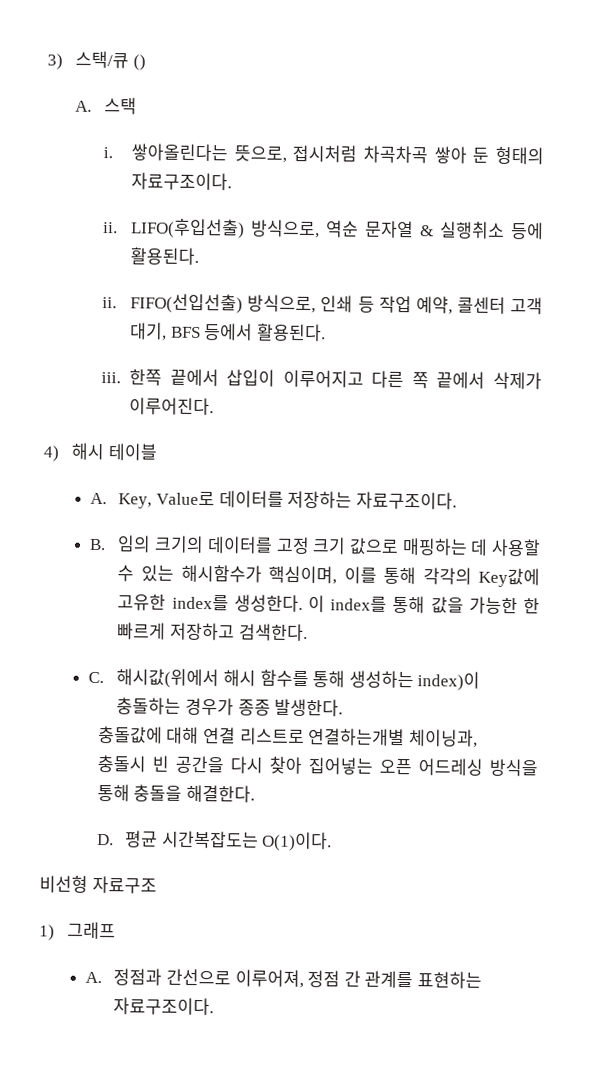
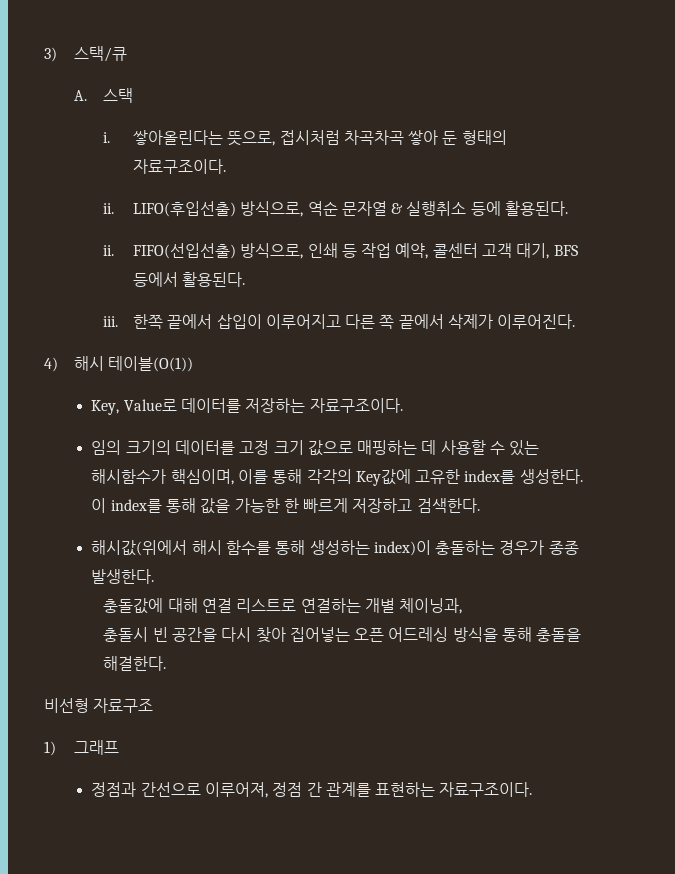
- 3) 스택/큐 ()
+ 3) 스택/큐
- 4) 해시 테이블
- A. Key, Value로 데이터를 저장하는 자료구조이다.
+ 4) 해시 테이블(O(1))
+ Key, Value로 데이터를 저장하는 자료구조이다.
- B. 임의 크기의 데이터를 고정 크기 값으로 매핑하는 데 사용할 수 있는 해시함수가 핵심이며, 이를 통해 각각의 Key값에 고유한 index를 생성한다.
+ 임의 크기의 데이터를 고정 크기 값으로 매핑하는 데 사용할 수 있는 해시함수가 핵심이며, 이를 통해 각각의 Key값에 고유한 index를 생성한다.
- C. 해시값(위에서 해시 함수를 통해 생성하는 index)이 충돌하는 경우가 종종 발생한다.
+ 해시값(위에서 해시 함수를 통해 생성하는 index)이 충돌하는 경우가 종종 발생한다.
- 충돌값에 대해 연결 리스트로 연결하는개별 체이닝과,
+ 충돌값에 대해 연결 리스트로 연결하는 개별 체이닝과,
- D. 평균 시간복잡도는 O(1)이다.
- A. 정점과 간선으로 이루어져, 정점 간 관계를 표현하는 자료구조이다.
+ 정점과 간선으로 이루어져, 정점 간 관계를 표현하는 자료구조이다.

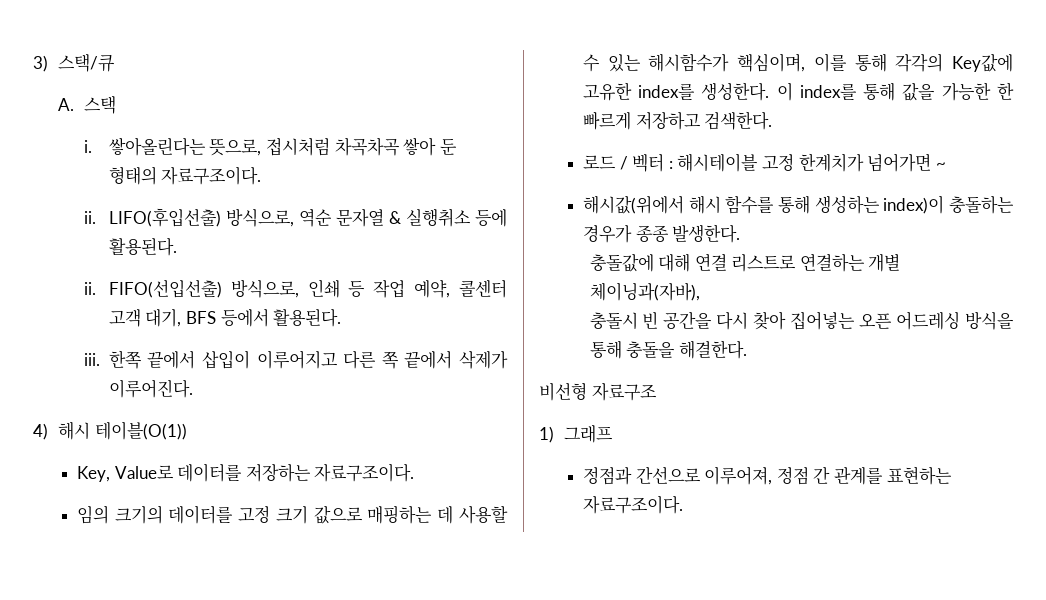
+ 로드 / 벡터 : 해시테이블 고정 한계치가 넘어가면 ~
- 충돌값에 대해 연결 리스트로 연결하는 개별 체이닝과,
+ 충돌값에 대해 연결 리스트로 연결하는 개별 체이닝과(자바),

